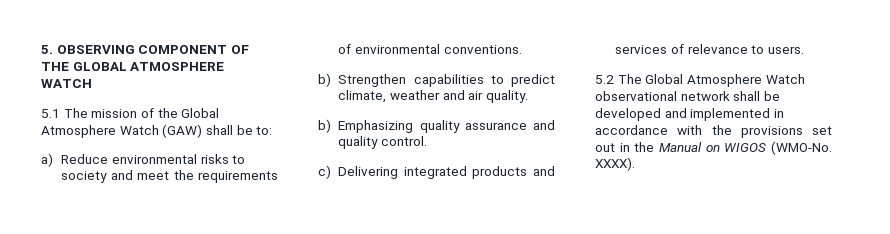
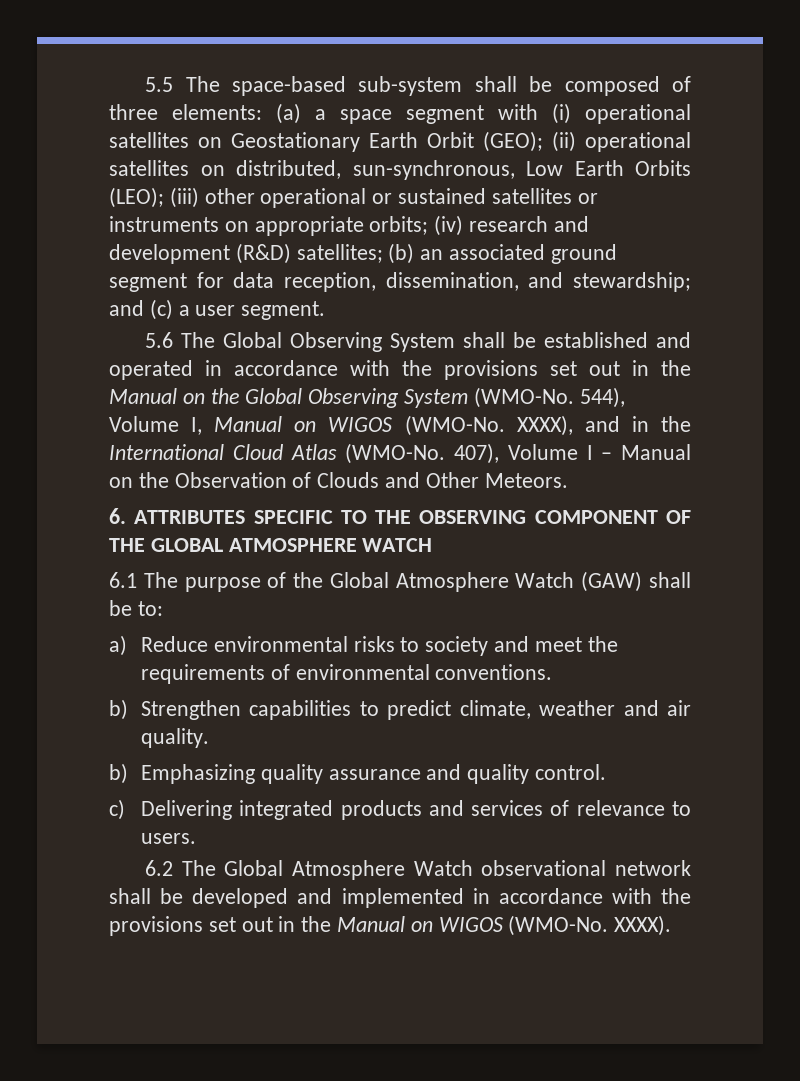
- 5. OBSERVING COMPONENT OF THE GLOBAL ATMOSPHERE WATCH
+ 5.5 The space-based sub-system shall be composed of three elements: (a) a space segment with (i) operational satellites on Geostationary Earth Orbit (GEO); (ii) operational satellites on distributed, sun-synchronous, Low Earth Orbits (LEO); (iii) other operational or sustained satellites or instruments on appropriate orbits; (iv) research and development (R&D) satellites; (b) an associated ground segment for data reception, dissemination, and stewardship; and (c) a user segment.
+ 5.6 The Global Observing System shall be established and operated in accordance with the provisions set out in the Manual on the Global Observing System (WMO-No. 544), Volume I, Manual on WIGOS (WMO-No. XXXX), and in the International Cloud Atlas (WMO-No. 407), Volume I – Manual on the Observation of Clouds and Other Meteors.
+ 6. ATTRIBUTES SPECIFIC TO THE OBSERVING COMPONENT OF THE GLOBAL ATMOSPHERE WATCH
- 5.1 The mission of the Global Atmosphere Watch (GAW) shall be to:
+ 6.1 The purpose of the Global Atmosphere Watch (GAW) shall be to:
- 5.2 The Global Atmosphere Watch observational network shall be developed and implemented in accordance with the provisions set out in the Manual on WIGOS (WMO-No.
+ 6.2 The Global Atmosphere Watch observational network shall be developed and implemented in accordance with the provisions set out in the Manual on WIGOS (WMO-No.

